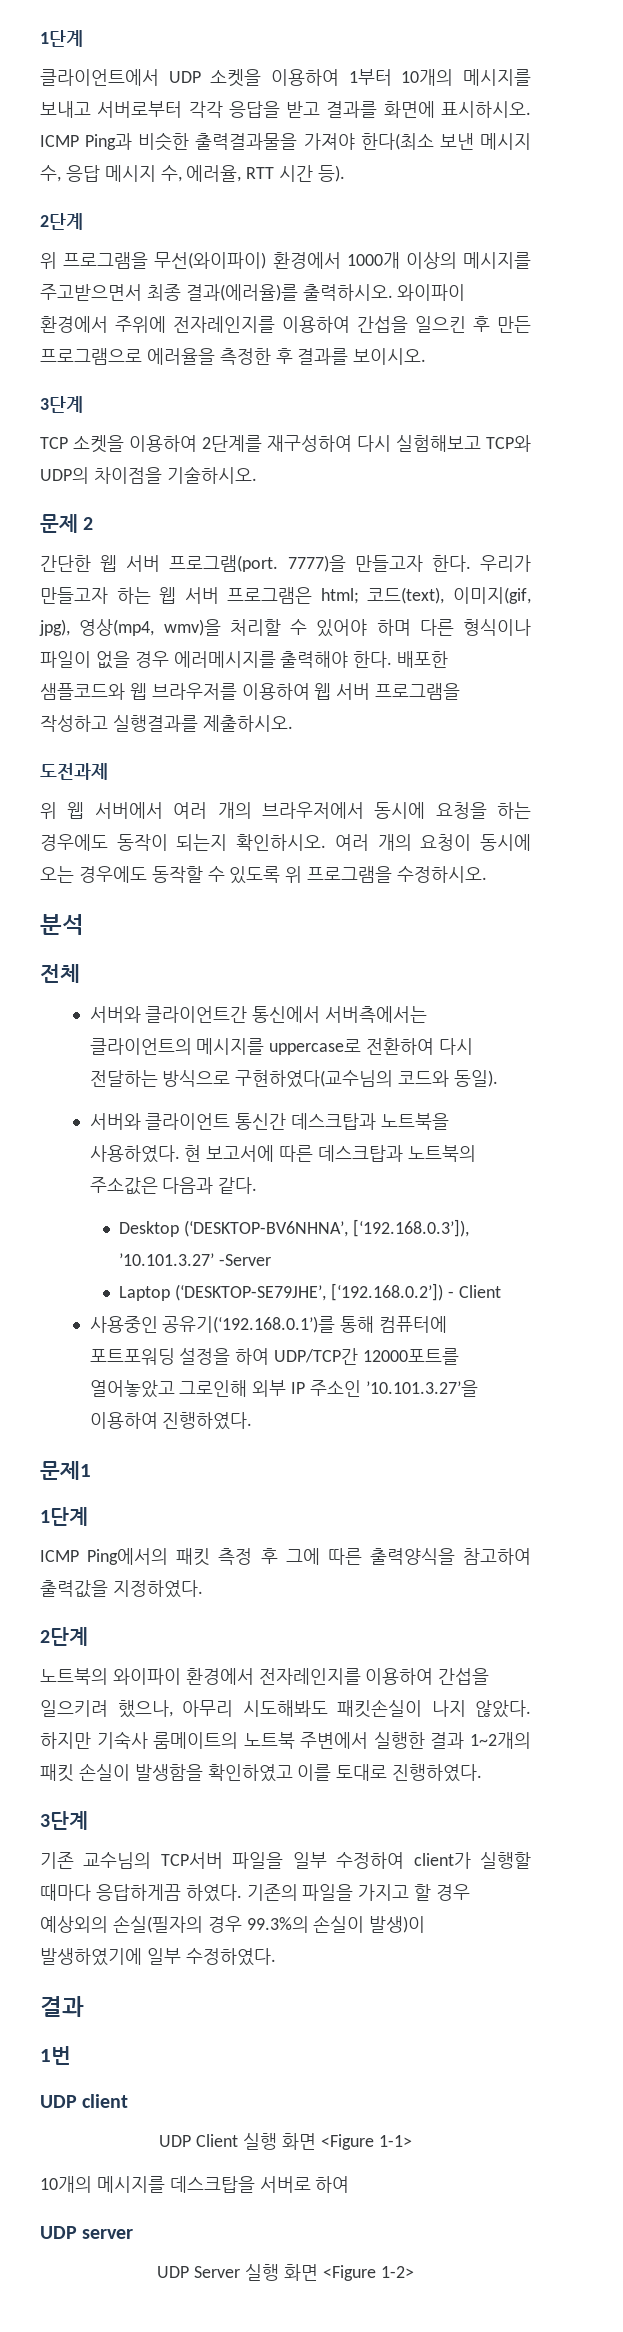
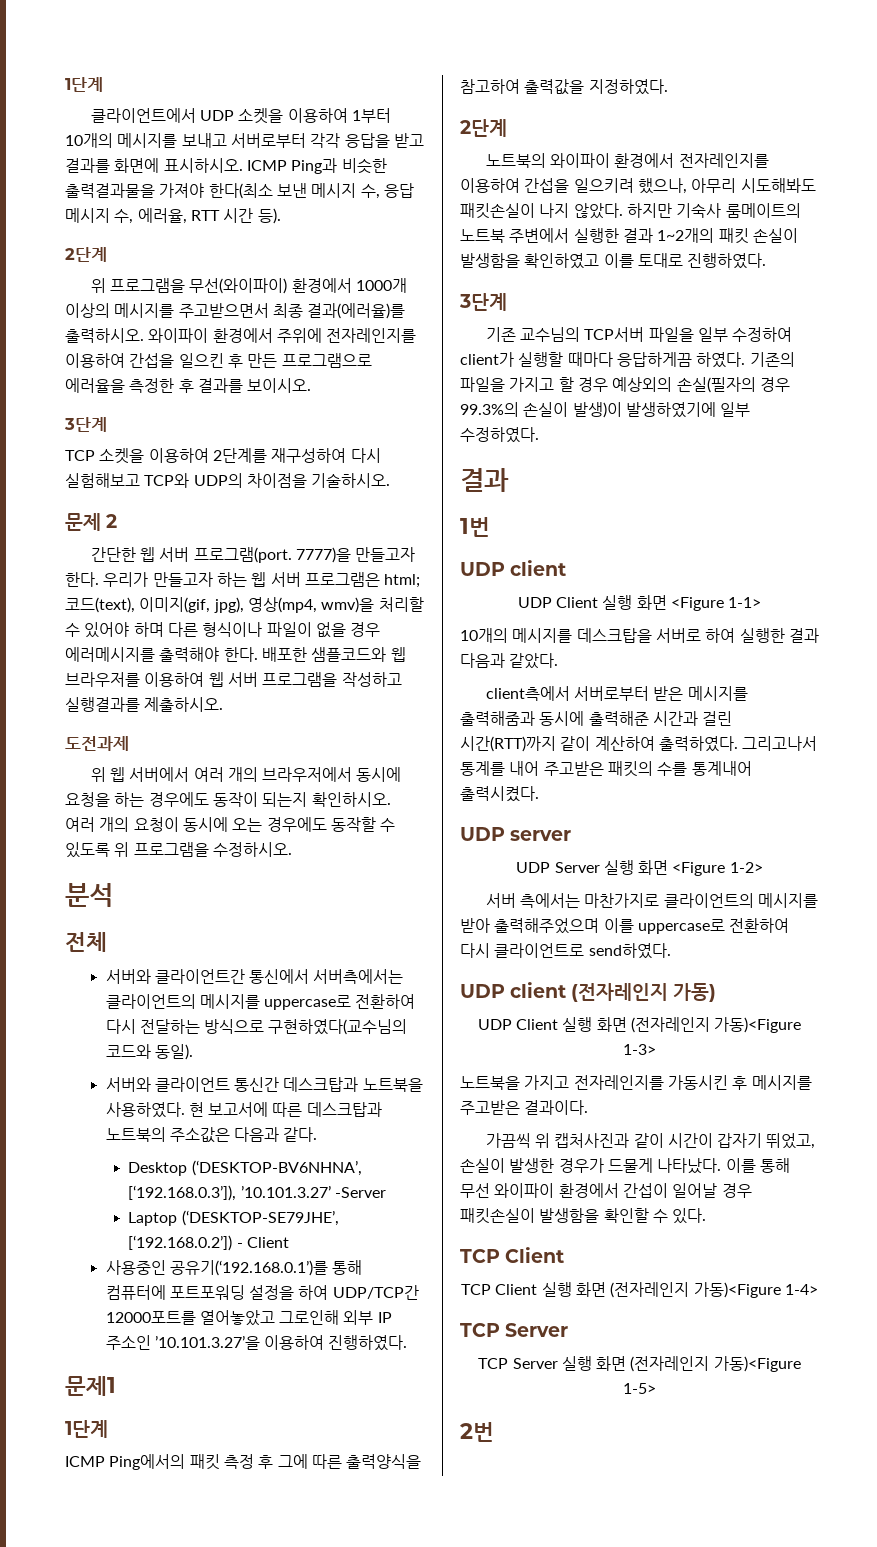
- 10개의 메시지를 데스크탑을 서버로 하여
+ 10개의 메시지를 데스크탑을 서버로 하여 실행한 결과 다음과 같았다.
+ client측에서 서버로부터 받은 메시지를 출력해줌과 동시에 출력해준 시간과 걸린 시간(RTT)까지 같이 계산하여 출력하였다. 그리고나서 통계를 내어 주고받은 패킷의 수를 통계내어 출력시켰다.
+ 서버 측에서는 마찬가지로 클라이언트의 메시지를 받아 출력해주었으며 이를 uppercase로 전환하여 다시 클라이언트로 send하였다.
+ UDP client (전자레인지 가동)
+ UDP Client 실행 화면 (전자레인지 가동)<Figure 1-3>
+ 노트북을 가지고 전자레인지를 가동시킨 후 메시지를 주고받은 결과이다.
+ 가끔씩 위 캡처사진과 같이 시간이 갑자기 뛰었고, 손실이 발생한 경우가 드물게 나타났다. 이를 통해 무선 와이파이 환경에서 간섭이 일어날 경우 패킷손실이 발생함을 확인할 수 있다.
+ TCP Client
+ TCP Client 실행 화면 (전자레인지 가동)<Figure 1-4>
+ TCP Server
+ TCP Server 실행 화면 (전자레인지 가동)<Figure 1-5>
+ 2번

